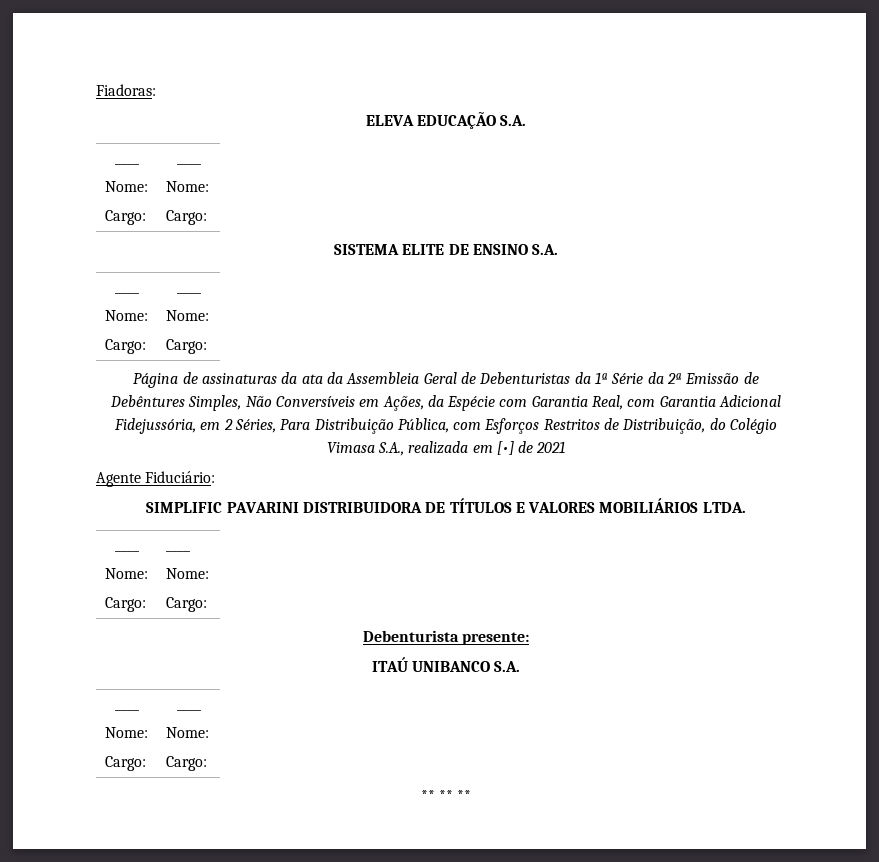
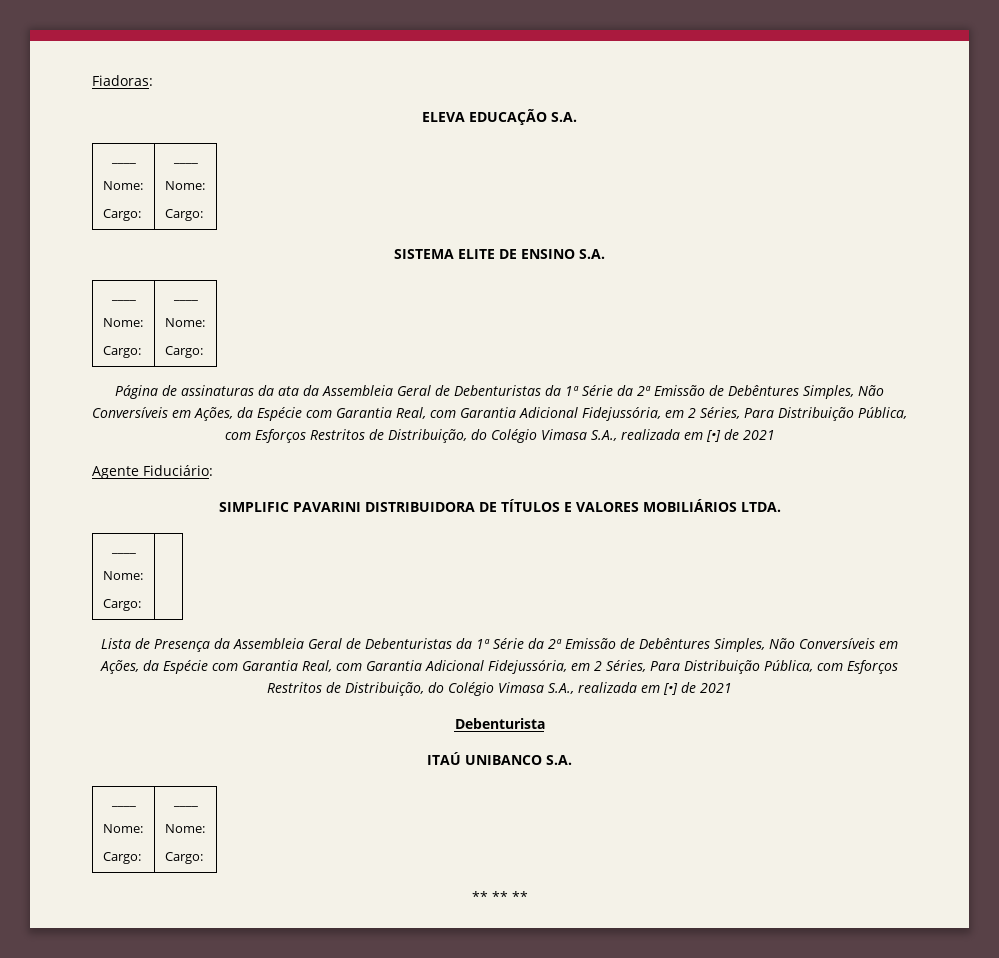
  SIMPLIFIC PAVARINI DISTRIBUIDORA DE TÍTULOS E VALORES MOBILIÁRIOS LTDA.
  ____
  Nome:
- Cargo: | ____
- Nome:
- Cargo:
+ Cargo: |
+ Lista de Presença da Assembleia Geral de Debenturistas da 1ª Série da 2ª Emissão de Debêntures Simples, Não Conversíveis em Ações, da Espécie com Garantia Real, com Garantia Adicional Fidejussória, em 2 Séries, Para Distribuição Pública, com Esforços Restritos de Distribuição, do Colégio Vimasa S.A., realizada em [•] de 2021
- Debenturista presente:
+ Debenturista

